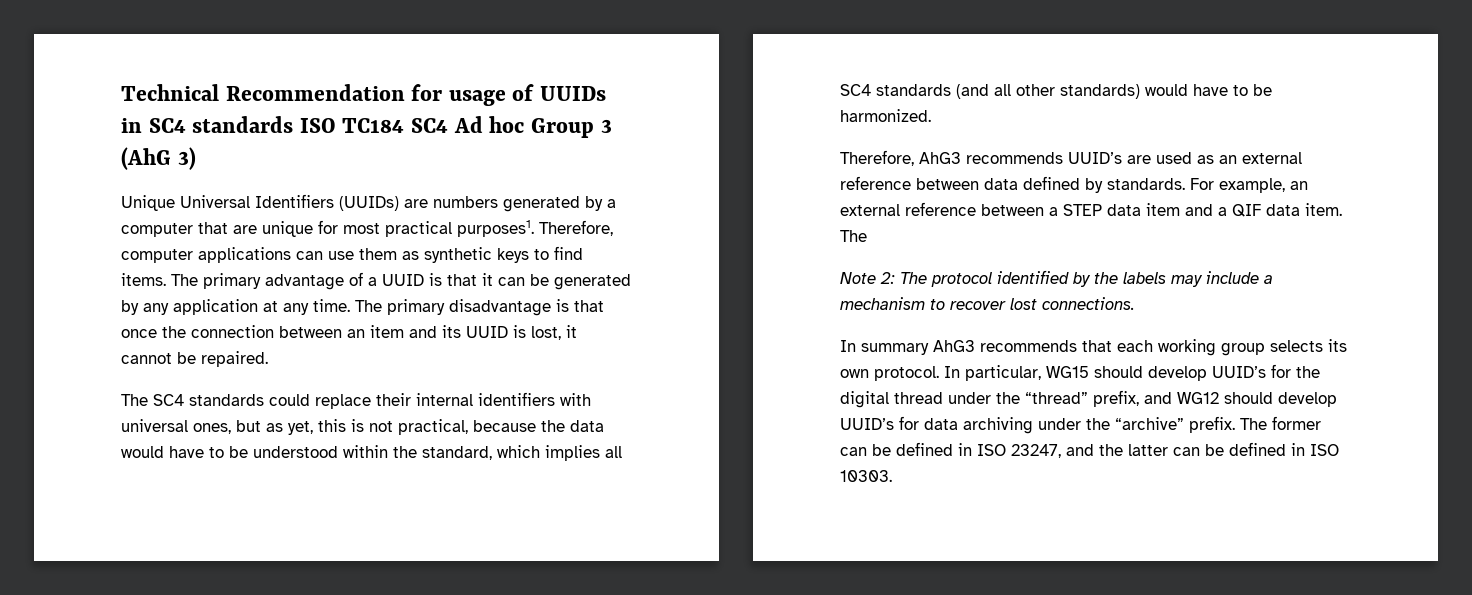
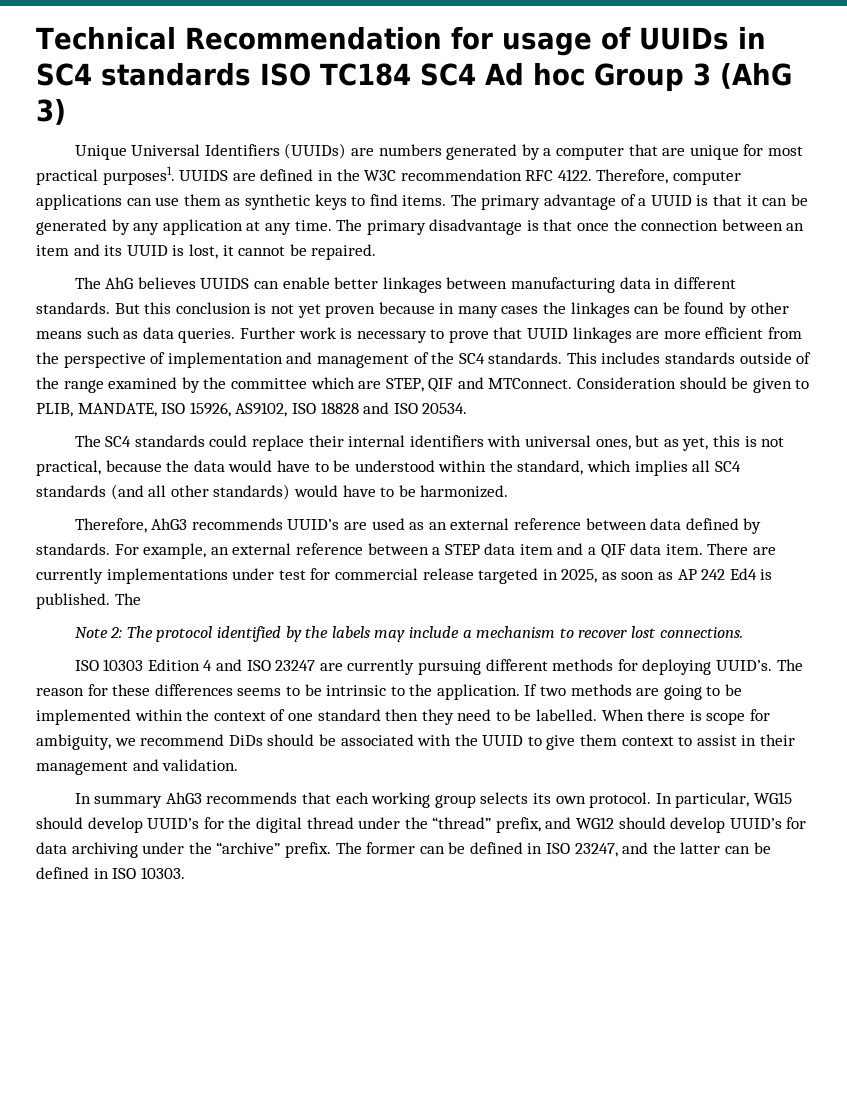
+ UUIDS are defined in the W3C recommendation RFC 4122.
+ The AhG believes UUIDS can enable better linkages between manufacturing data in different standards. But this conclusion is not yet proven because in many cases the linkages can be found by other means such as data queries. Further work is necessary to prove that UUID linkages are more efficient from the perspective of implementation and management of the SC4 standards. This includes standards outside of the range examined by the committee which are STEP, QIF and MTConnect. Consideration should be given to PLIB, MANDATE, ISO 15926, AS9102, ISO 18828 and ISO 20534.
+ There are currently implementations under test for commercial release targeted in 2025, as soon as AP 242 Ed4 is published.
+ ISO 10303 Edition 4 and ISO 23247 are currently pursuing different methods for deploying UUID’s. The reason for these differences seems to be intrinsic to the application. If two methods are going to be implemented within the context of one standard then they need to be labelled. When there is scope for ambiguity, we recommend DiDs should be associated with the UUID to give them context to assist in their management and validation.

